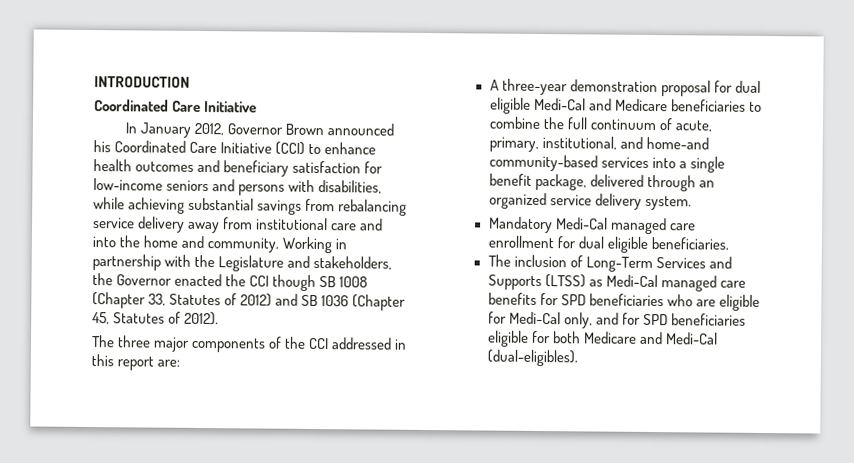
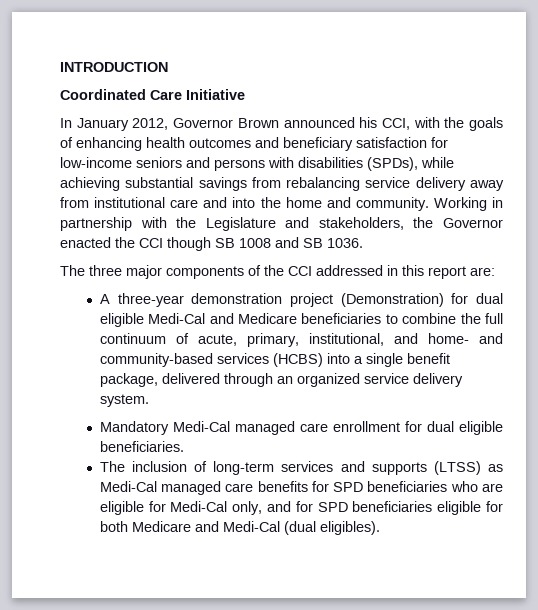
- In January 2012, Governor Brown announced his Coordinated Care Initiative (CCI) to enhance health outcomes and beneficiary satisfaction for low-income seniors and persons with disabilities, while achieving substantial savings from rebalancing service delivery away from institutional care and into the home and community.
+ In January 2012, Governor Brown announced his CCI, with the goals of enhancing health outcomes and beneficiary satisfaction for low-income seniors and persons with disabilities (SPDs), while achieving substantial savings from rebalancing service delivery away from institutional care and into the home and community.
- Working in partnership with the Legislature and stakeholders, the Governor enacted the CCI though SB 1008 (Chapter 33, Statutes of 2012) and SB 1036 (Chapter 45, Statutes of 2012).
+ Working in partnership with the Legislature and stakeholders, the Governor enacted the CCI though SB 1008 and SB 1036.
- A three-year demonstration proposal for dual eligible Medi-Cal and Medicare beneficiaries to combine the full continuum of acute, primary, institutional, and home-and community-based services into a single benefit package, delivered through an organized service delivery system.
+ A three-year demonstration project (Demonstration) for dual eligible Medi-Cal and Medicare beneficiaries to combine the full continuum of acute, primary, institutional, and home- and community-based services (HCBS) into a single benefit package, delivered through an organized service delivery system.
- The inclusion of Long-Term Services and Supports (LTSS) as Medi-Cal managed care benefits for SPD beneficiaries who are eligible for Medi-Cal only, and for SPD beneficiaries eligible for both Medicare and Medi-Cal (dual-eligibles).
+ The inclusion of long-term services and supports (LTSS) as Medi-Cal managed care benefits for SPD beneficiaries who are eligible for Medi-Cal only, and for SPD beneficiaries eligible for both Medicare and Medi-Cal (dual eligibles).

